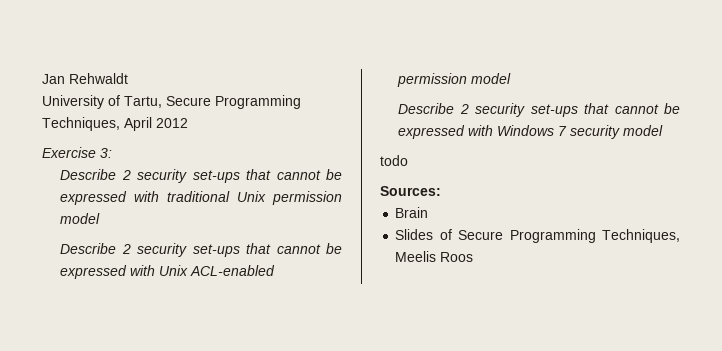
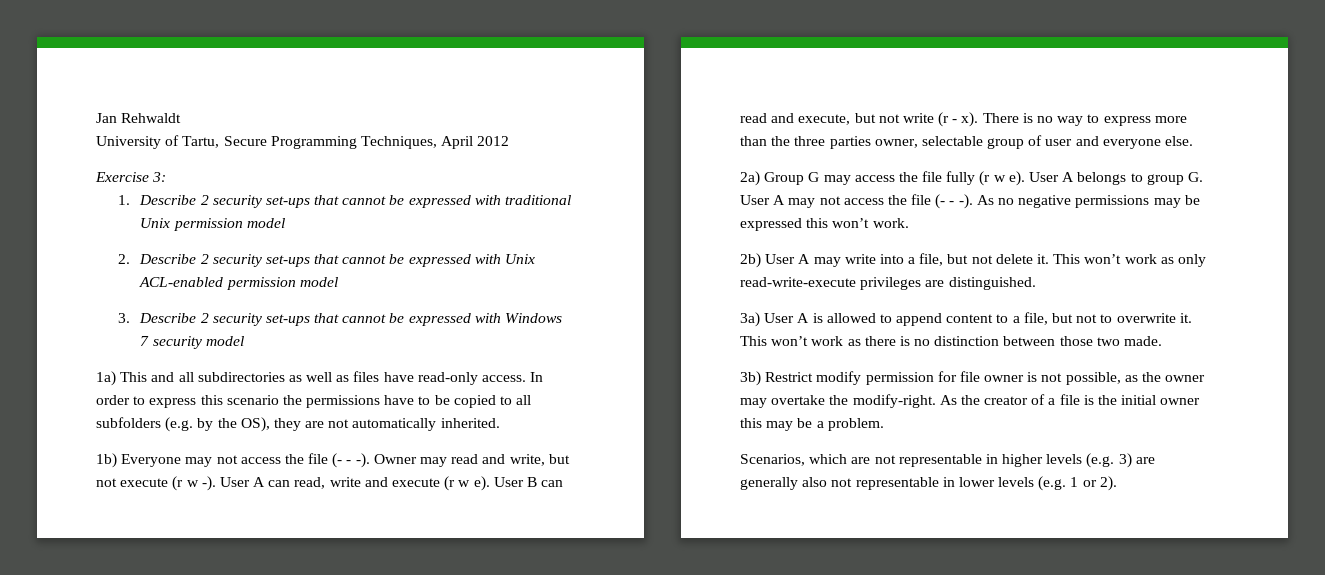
- Describe 2 security set-ups that cannot be expressed with traditional Unix permission model
+ 1. Describe 2 security set-ups that cannot be expressed with traditional Unix permission model
- Describe 2 security set-ups that cannot be expressed with Unix ACL-enabled permission model
+ 2. Describe 2 security set-ups that cannot be expressed with Unix ACL-enabled permission model
- Describe 2 security set-ups that cannot be expressed with Windows 7 security model
+ 3. Describe 2 security set-ups that cannot be expressed with Windows 7 security model
- todo
- Sources:
- Brain
- Slides of Secure Programming Techniques, Meelis Roos
+ 1a) This and all subdirectories as well as files have read-only access. In order to express this scenario the permissions have to be copied to all subfolders (e.g. by the OS), they are not automatically inherited.
+ 1b) Everyone may not access the file (- - -). Owner may read and write, but not execute (r w -). User A can read, write and execute (r w e). User B can read and execute, but not write (r - x). There is no way to express more than the three parties owner, selectable group of user and everyone else.
+ 2a) Group G may access the file fully (r w e). User A belongs to group G. User A may not access the file (- - -). As no negative permissions may be expressed this won’t work.
+ 2b) User A may write into a file, but not delete it. This won’t work as only read-write-execute privileges are distinguished.
+ 3a) User A is allowed to append content to a file, but not to overwrite it. This won’t work as there is no distinction between those two made.
+ 3b) Restrict modify permission for file owner is not possible, as the owner may overtake the modify-right. As the creator of a file is the initial owner this may be a problem.
+ Scenarios, which are not representable in higher levels (e.g. 3) are generally also not representable in lower levels (e.g. 1 or 2).

